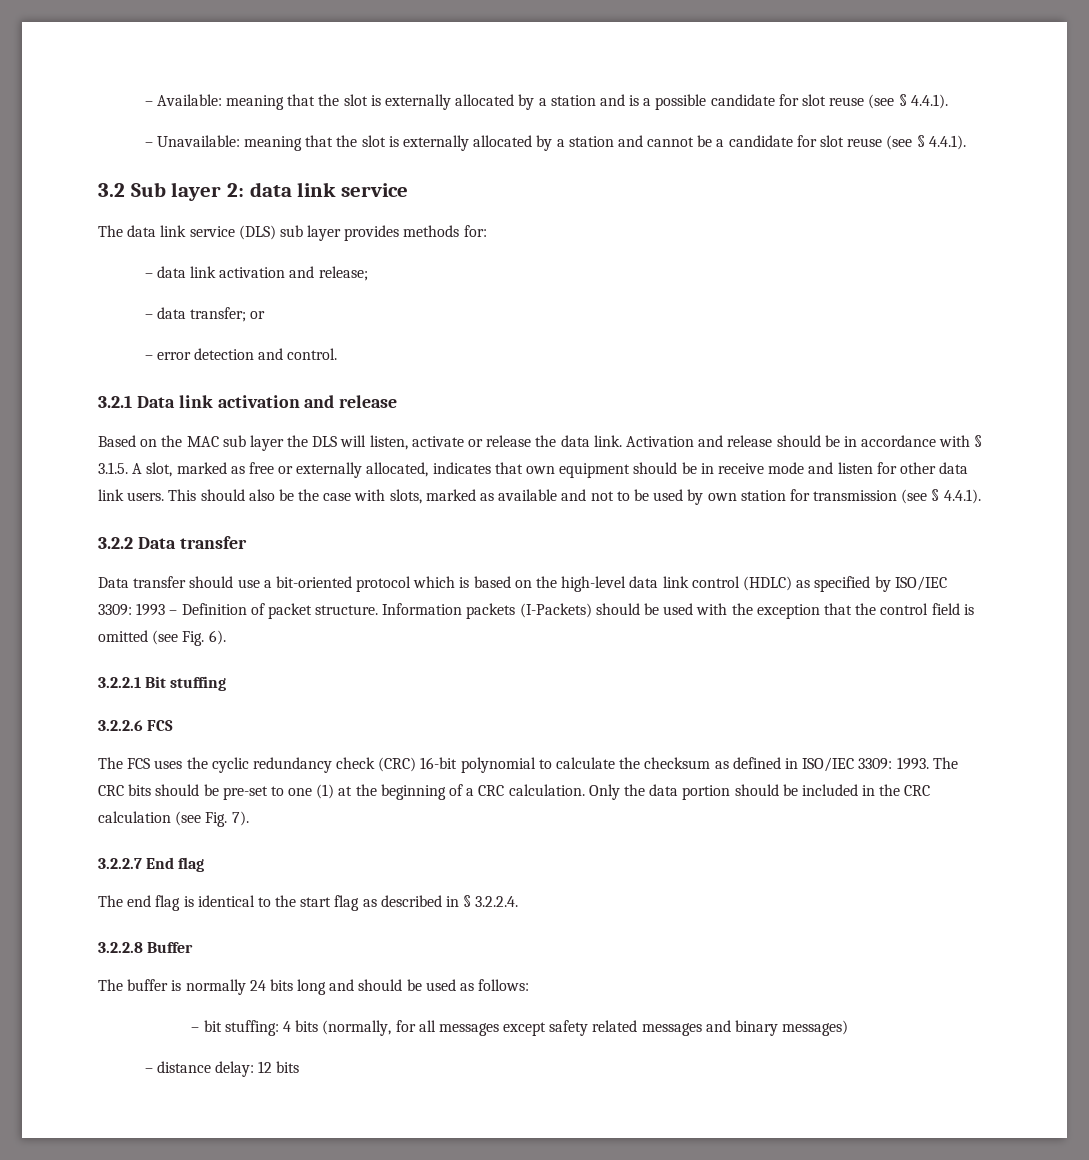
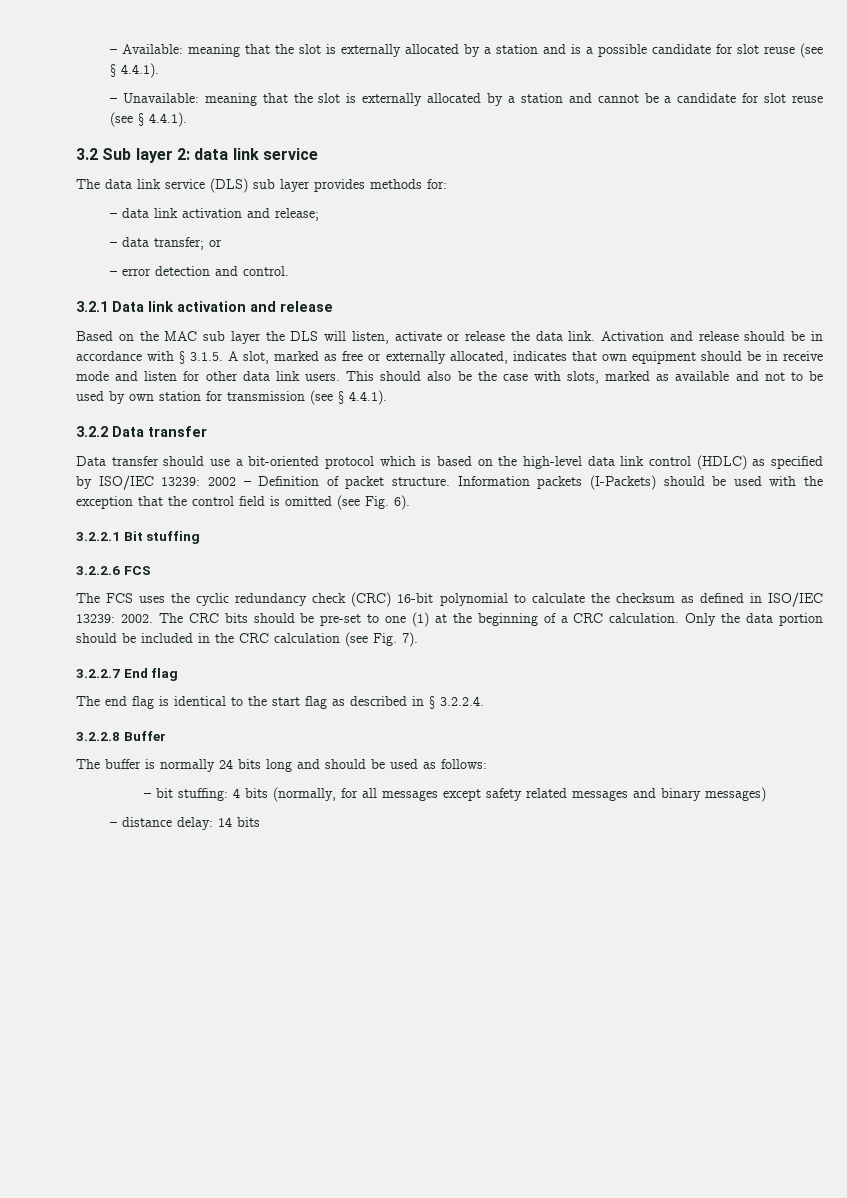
- Data transfer should use a bit-oriented protocol which is based on the high-level data link control (HDLC) as specified by ISO/IEC 3309: 1993 – Definition of packet structure.
+ Data transfer should use a bit-oriented protocol which is based on the high-level data link control (HDLC) as specified by ISO/IEC 13239: 2002 – Definition of packet structure.
- The FCS uses the cyclic redundancy check (CRC) 16-bit polynomial to calculate the checksum as defined in ISO/IEC 3309: 1993.
+ The FCS uses the cyclic redundancy check (CRC) 16-bit polynomial to calculate the checksum as defined in ISO/IEC 13239: 2002.
- – distance delay: 12 bits
+ – distance delay: 14 bits

